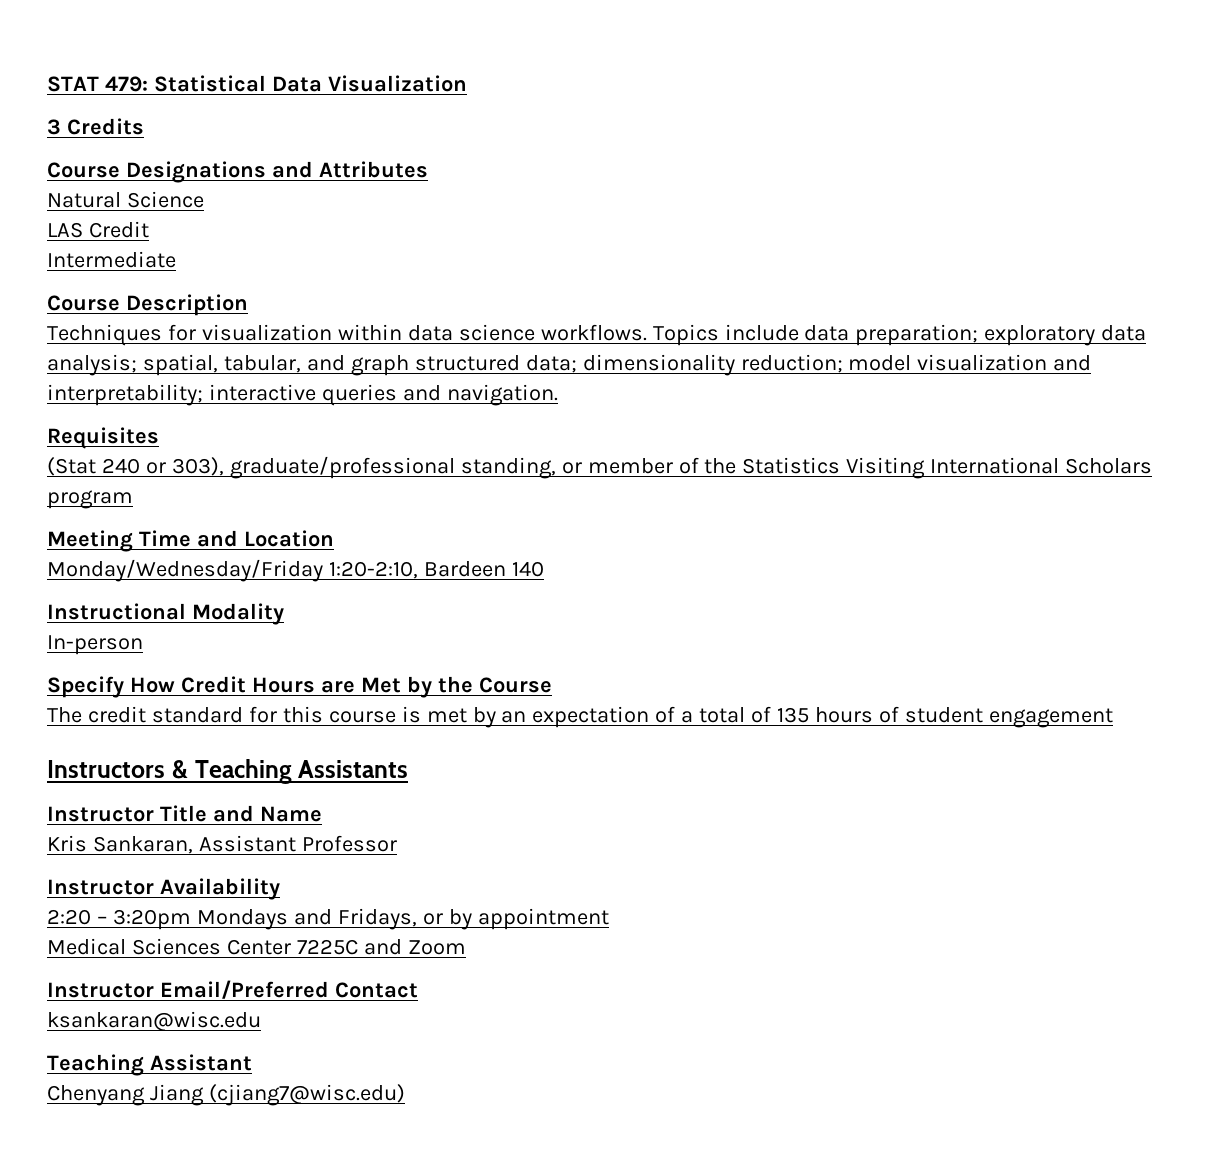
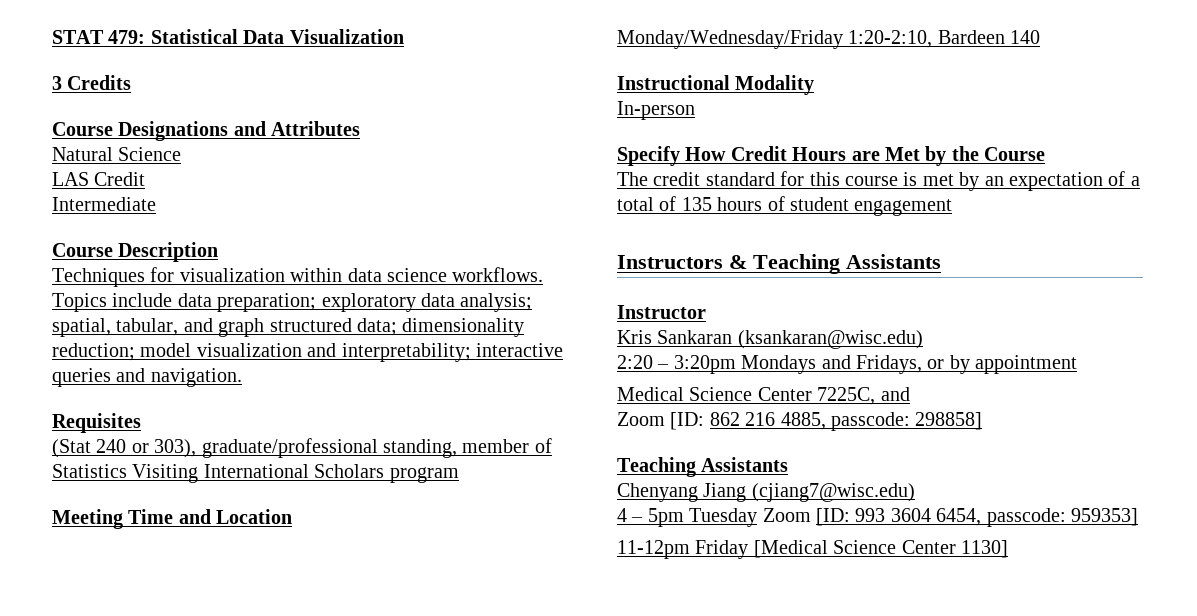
- (Stat 240 or 303), graduate/professional standing, or member of the Statistics Visiting International Scholars program
+ (Stat 240 or 303), graduate/professional standing, member of Statistics Visiting International Scholars program
- Instructor Title and Name
- Kris Sankaran, Assistant Professor
- Instructor Availability
+ Instructor
+ Kris Sankaran (ksankaran@wisc.edu)
- Medical Sciences Center 7225C and Zoom
- Instructor Email/Preferred Contact
- ksankaran@wisc.edu
- Teaching Assistant
+ Medical Science Center 7225C, and
+ Zoom [ID: 862 216 4885, passcode: 298858]
+ Teaching Assistants
+ 4 – 5pm Tuesday Zoom [ID: 993 3604 6454, passcode: 959353]
+ 11-12pm Friday [Medical Science Center 1130]

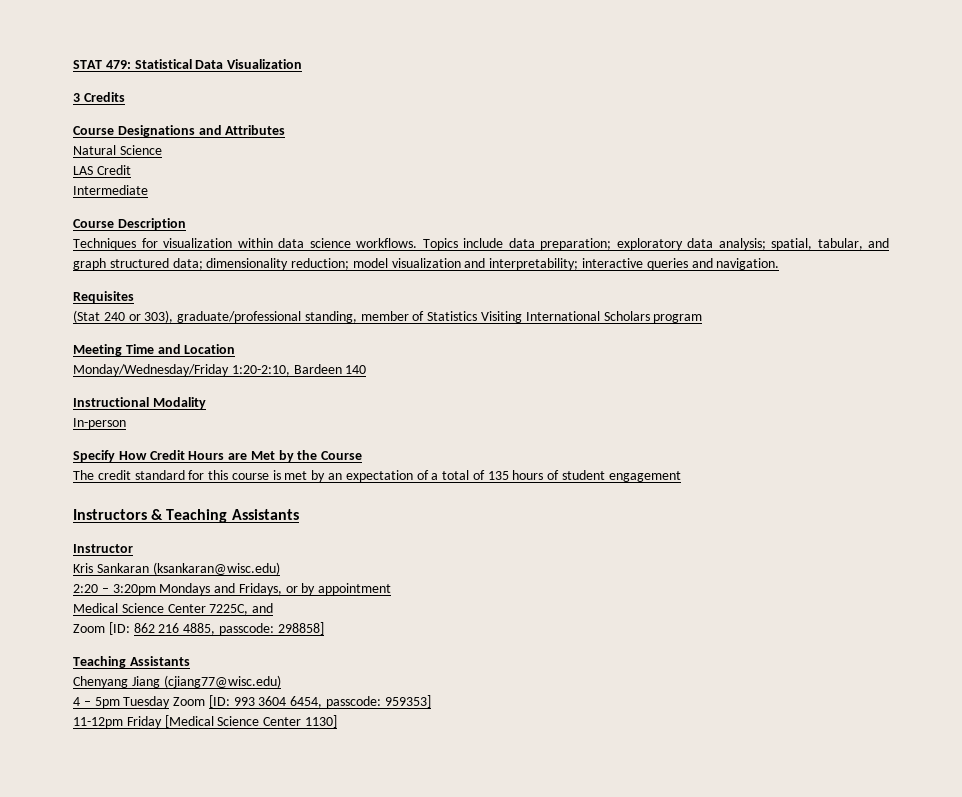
- Chenyang Jiang (cjiang7@wisc.edu)
+ Chenyang Jiang (cjiang77@wisc.edu)

